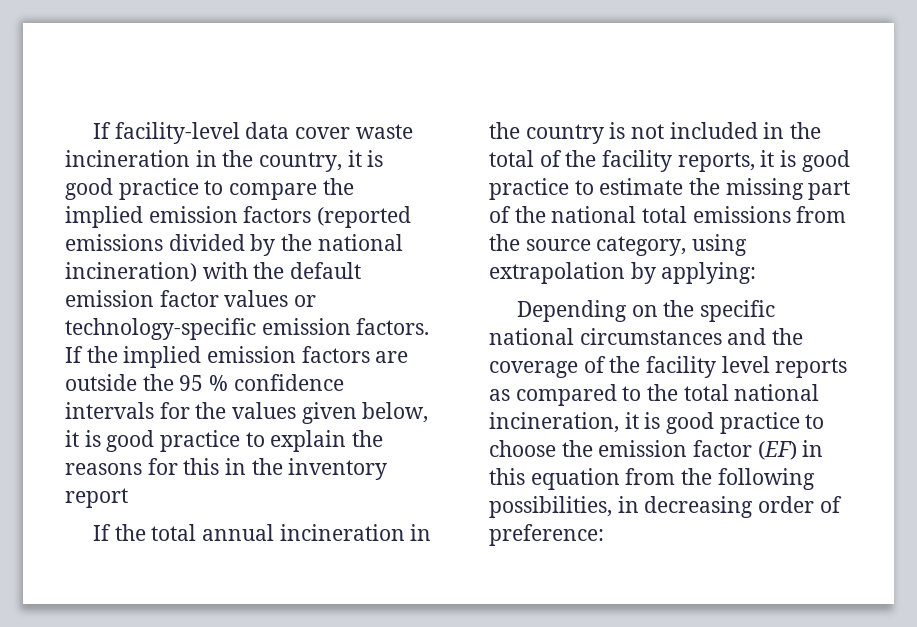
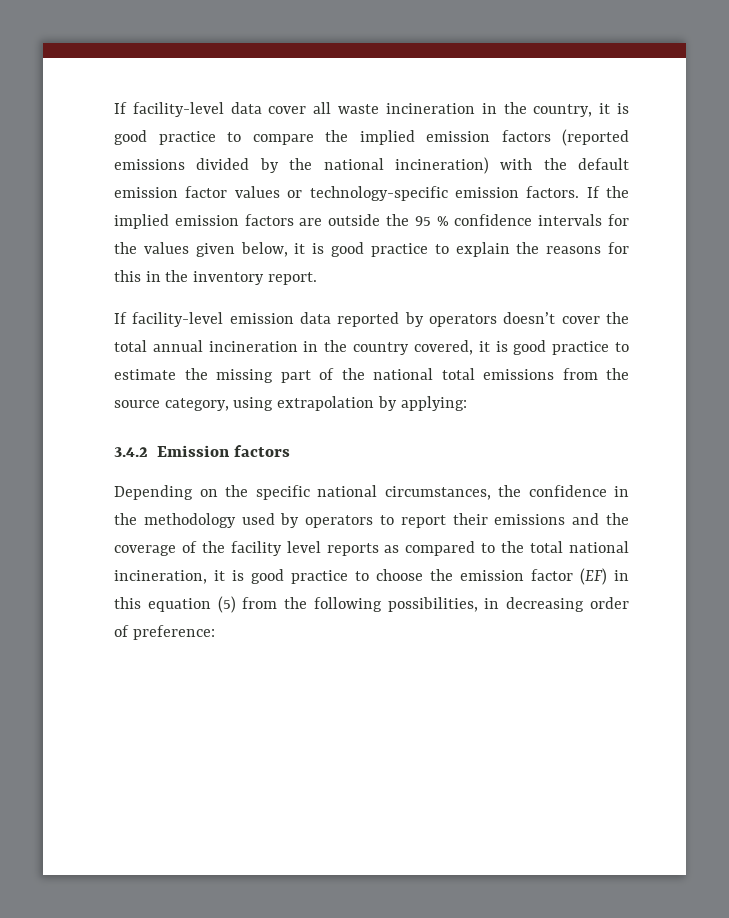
- If facility-level data cover waste incineration in the country, it is good practice to compare the implied emission factors (reported emissions divided by the national incineration) with the default emission factor values or technology-specific emission factors.
+ If facility-level data cover all waste incineration in the country, it is good practice to compare the implied emission factors (reported emissions divided by the national incineration) with the default emission factor values or technology-specific emission factors.
- If the implied emission factors are outside the 95 % confidence intervals for the values given below, it is good practice to explain the reasons for this in the inventory report
- If the total annual incineration in the country is not included in the total of the facility reports, it is good practice to estimate the missing part of the national total emissions from the source category, using extrapolation by applying:
+ If the implied emission factors are outside the 95 % confidence intervals for the values given below, it is good practice to explain the reasons for this in the inventory report.
+ If facility-level emission data reported by operators doesn’t cover the total annual incineration in the country covered, it is good practice to estimate the missing part of the national total emissions from the source category, using extrapolation by applying:
+ 3.4.2 Emission factors
- Depending on the specific national circumstances and the coverage of the facility level reports as compared to the total national incineration, it is good practice to choose the emission factor (EF) in this equation from the following possibilities, in decreasing order of preference:
+ Depending on the specific national circumstances, the confidence in the methodology used by operators to report their emissions and the coverage of the facility level reports as compared to the total national incineration, it is good practice to choose the emission factor (EF) in this equation (5) from the following possibilities, in decreasing order of preference:

